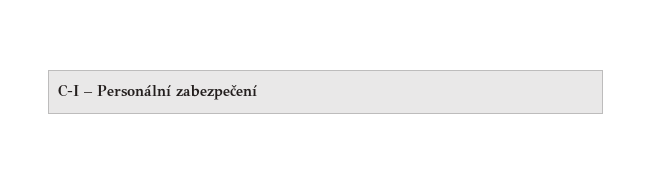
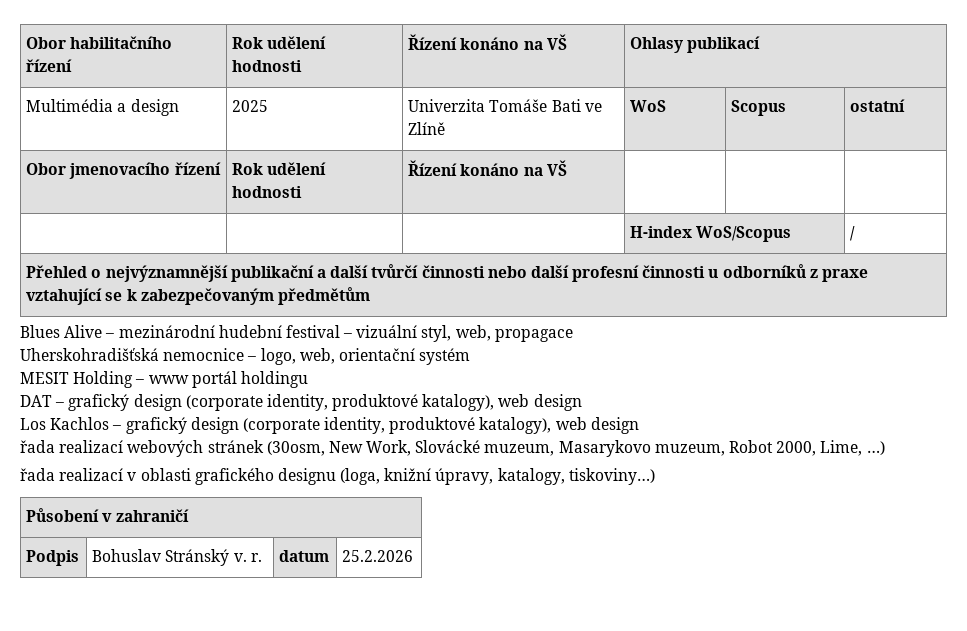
- C-I – Personální zabezpečení
+ Obor habilitačního řízení | Rok udělení hodnosti | Řízení konáno na VŠ | Ohlasy publikací
+ Multimédia a design | 2025 | Univerzita Tomáše Bati ve Zlíně | WoS | Scopus | ostatní
+ Obor jmenovacího řízení | Rok udělení hodnosti | Řízení konáno na VŠ | | |
+ | | | H-index WoS/Scopus | /
+ Přehled o nejvýznamnější publikační a další tvůrčí činnosti nebo další profesní činnosti u odborníků z praxe vztahující se k zabezpečovaným předmětům
+ Blues Alive – mezinárodní hudební festival – vizuální styl, web, propagace
+ Uherskohradišťská nemocnice – logo, web, orientační systém
+ MESIT Holding – www portál holdingu
+ DAT – grafický design (corporate identity, produktové katalogy), web design
+ Los Kachlos – grafický design (corporate identity, produktové katalogy), web design
+ řada realizací webových stránek (30osm, New Work, Slovácké muzeum, Masarykovo muzeum, Robot 2000, Lime, …)
+ řada realizací v oblasti grafického designu (loga, knižní úpravy, katalogy, tiskoviny…)
+ Působení v zahraničí
+ Podpis | Bohuslav Stránský v. r. | datum | 25.2.2026

